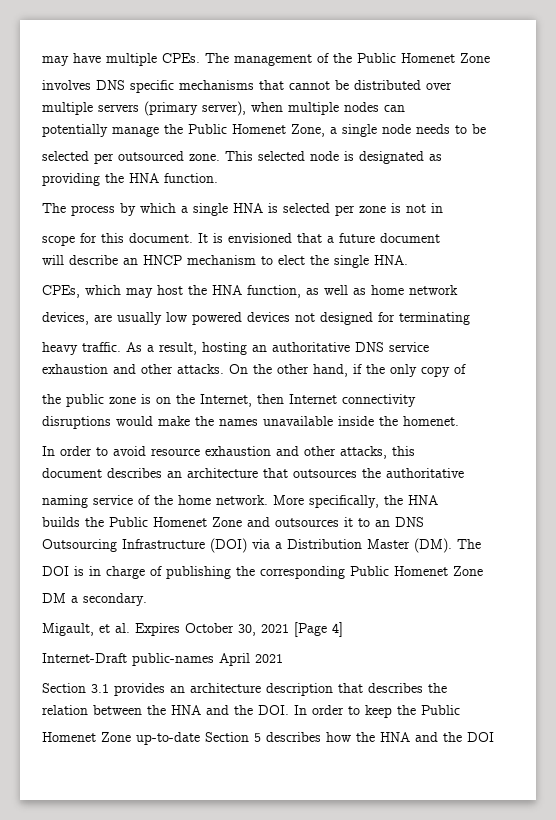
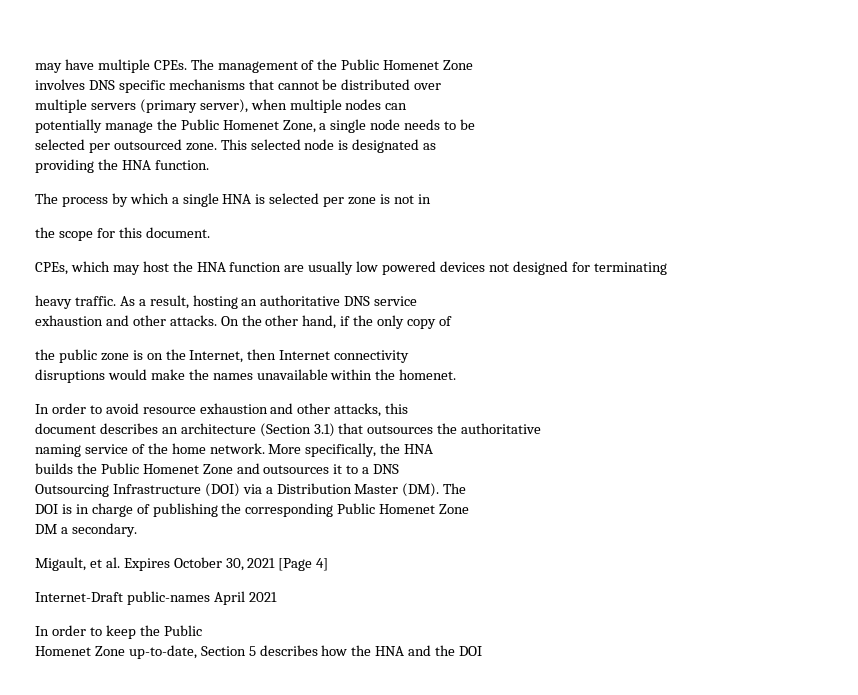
- scope for this document. It is envisioned that a future document
- will describe an HNCP mechanism to elect the single HNA.
+ the scope for this document.
- CPEs, which may host the HNA function, as well as home network
- devices, are usually low powered devices not designed for terminating
+ CPEs, which may host the HNA function are usually low powered devices not designed for terminating
- disruptions would make the names unavailable inside the homenet.
+ disruptions would make the names unavailable within the homenet.
- document describes an architecture that outsources the authoritative
+ document describes an architecture (Section 3.1) that outsources the authoritative
- builds the Public Homenet Zone and outsources it to an DNS
+ builds the Public Homenet Zone and outsources it to a DNS
- Section 3.1 provides an architecture description that describes the
- relation between the HNA and the DOI. In order to keep the Public
+ In order to keep the Public
- Homenet Zone up-to-date Section 5 describes how the HNA and the DOI
+ Homenet Zone up-to-date, Section 5 describes how the HNA and the DOI

